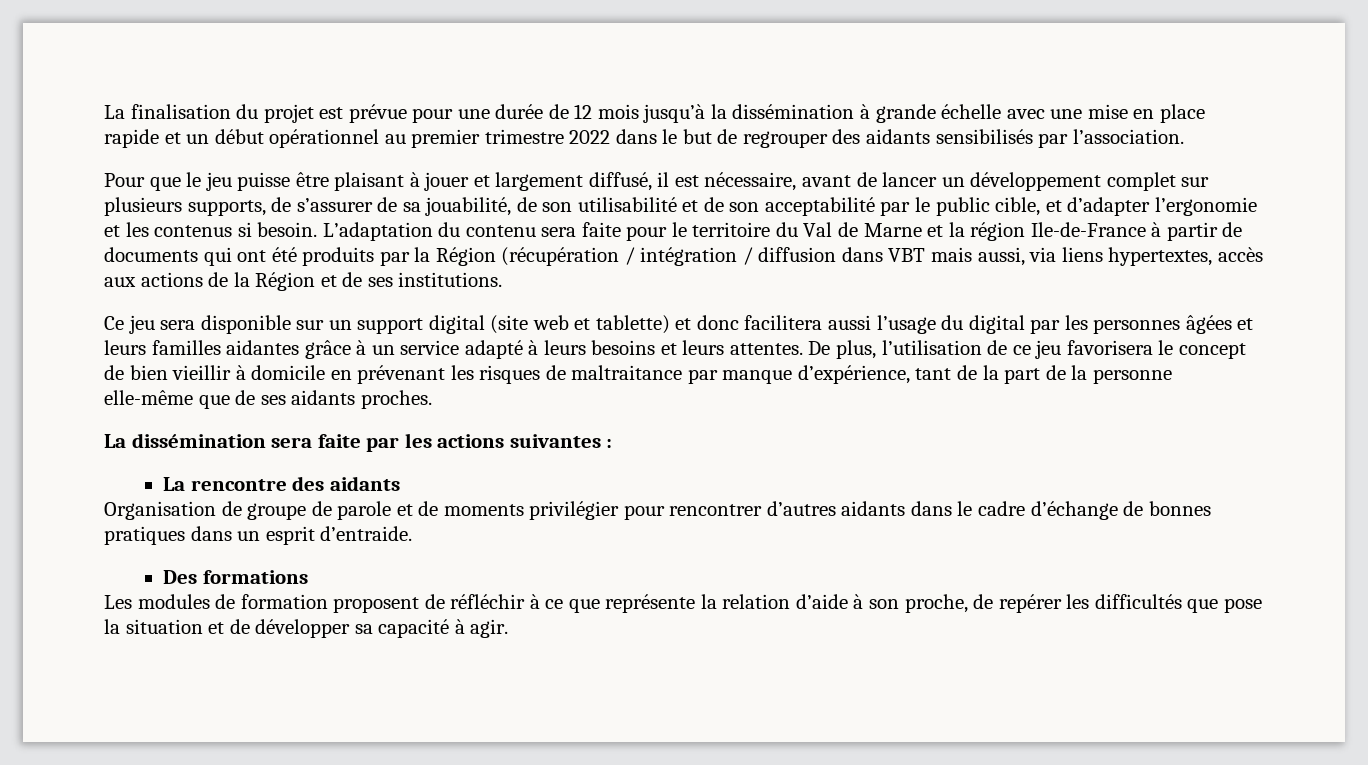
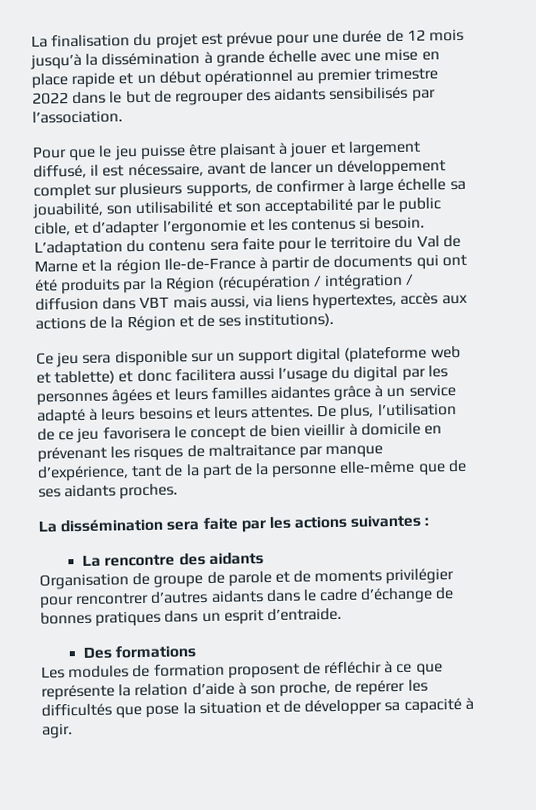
- Pour que le jeu puisse être plaisant à jouer et largement diffusé, il est nécessaire, avant de lancer un développement complet sur plusieurs supports, de s’assurer de sa jouabilité, de son utilisabilité et de son acceptabilité par le public cible, et d’adapter l’ergonomie et les contenus si besoin.
+ Pour que le jeu puisse être plaisant à jouer et largement diffusé, il est nécessaire, avant de lancer un développement complet sur plusieurs supports, de confirmer à large échelle sa jouabilité, son utilisabilité et son acceptabilité par le public cible, et d’adapter l’ergonomie et les contenus si besoin.
- L’adaptation du contenu sera faite pour le territoire du Val de Marne et la région Ile-de-France à partir de documents qui ont été produits par la Région (récupération / intégration / diffusion dans VBT mais aussi, via liens hypertextes, accès aux actions de la Région et de ses institutions.
+ L’adaptation du contenu sera faite pour le territoire du Val de Marne et la région Ile-de-France à partir de documents qui ont été produits par la Région (récupération / intégration / diffusion dans VBT mais aussi, via liens hypertextes, accès aux actions de la Région et de ses institutions).
- Ce jeu sera disponible sur un support digital (site web et tablette) et donc facilitera aussi l’usage du digital par les personnes âgées et leurs familles aidantes grâce à un service adapté à leurs besoins et leurs attentes.
+ Ce jeu sera disponible sur un support digital (plateforme web et tablette) et donc facilitera aussi l’usage du digital par les personnes âgées et leurs familles aidantes grâce à un service adapté à leurs besoins et leurs attentes.

